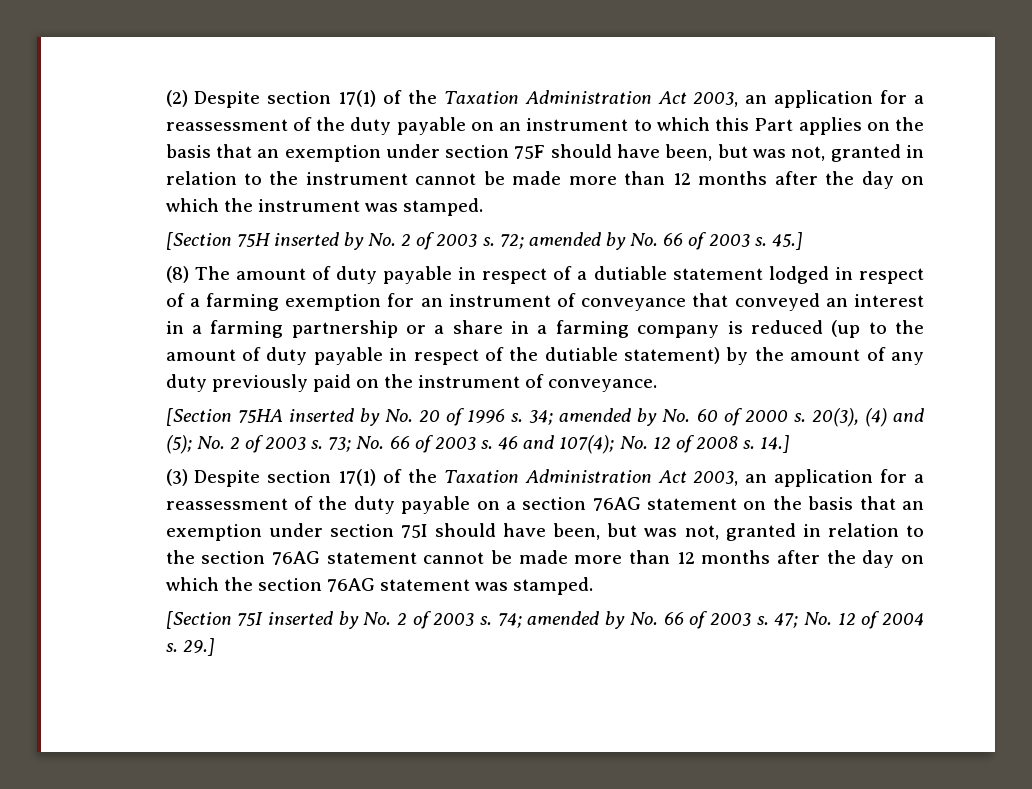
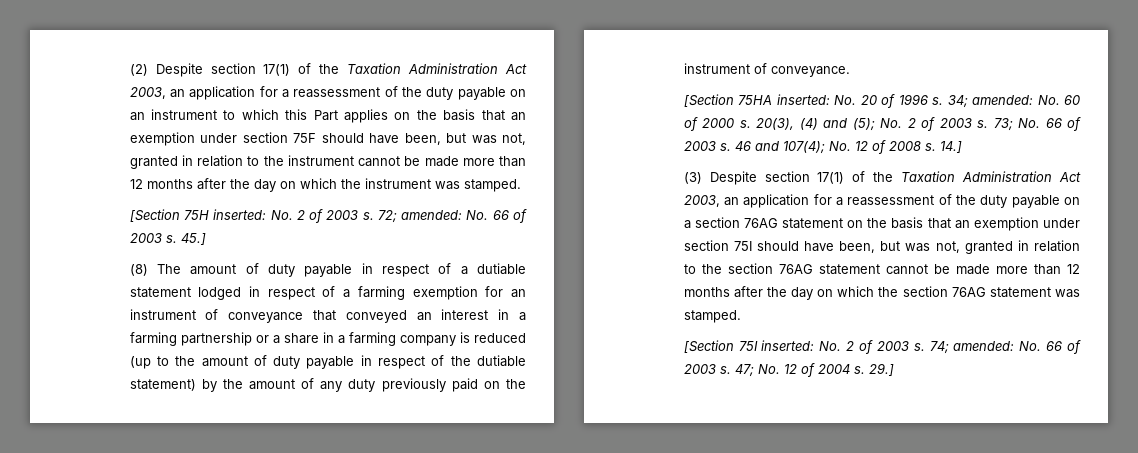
- [Section 75H inserted by No. 2 of 2003 s.
+ [Section 75H inserted: No. 2 of 2003 s.
- 72; amended by No. 66 of 2003 s.
+ 72; amended: No. 66 of 2003 s.
- [Section 75HA inserted by No. 20 of 1996 s.
+ [Section 75HA inserted: No. 20 of 1996 s.
- 34; amended by No. 60 of 2000 s.
+ 34; amended: No. 60 of 2000 s.
- [Section 75I inserted by No. 2 of 2003 s.
+ [Section 75I inserted: No. 2 of 2003 s.
- 74; amended by No. 66 of 2003 s.
+ 74; amended: No. 66 of 2003 s.

